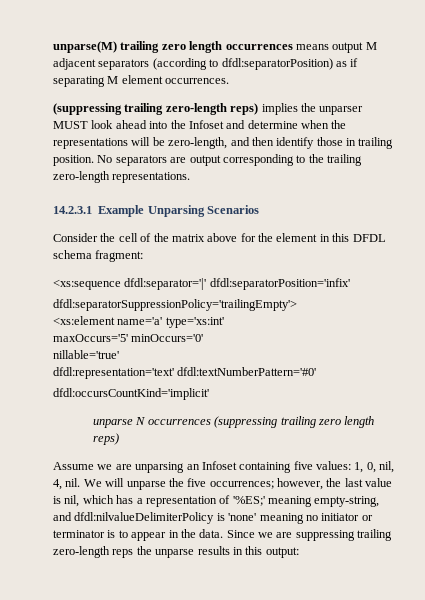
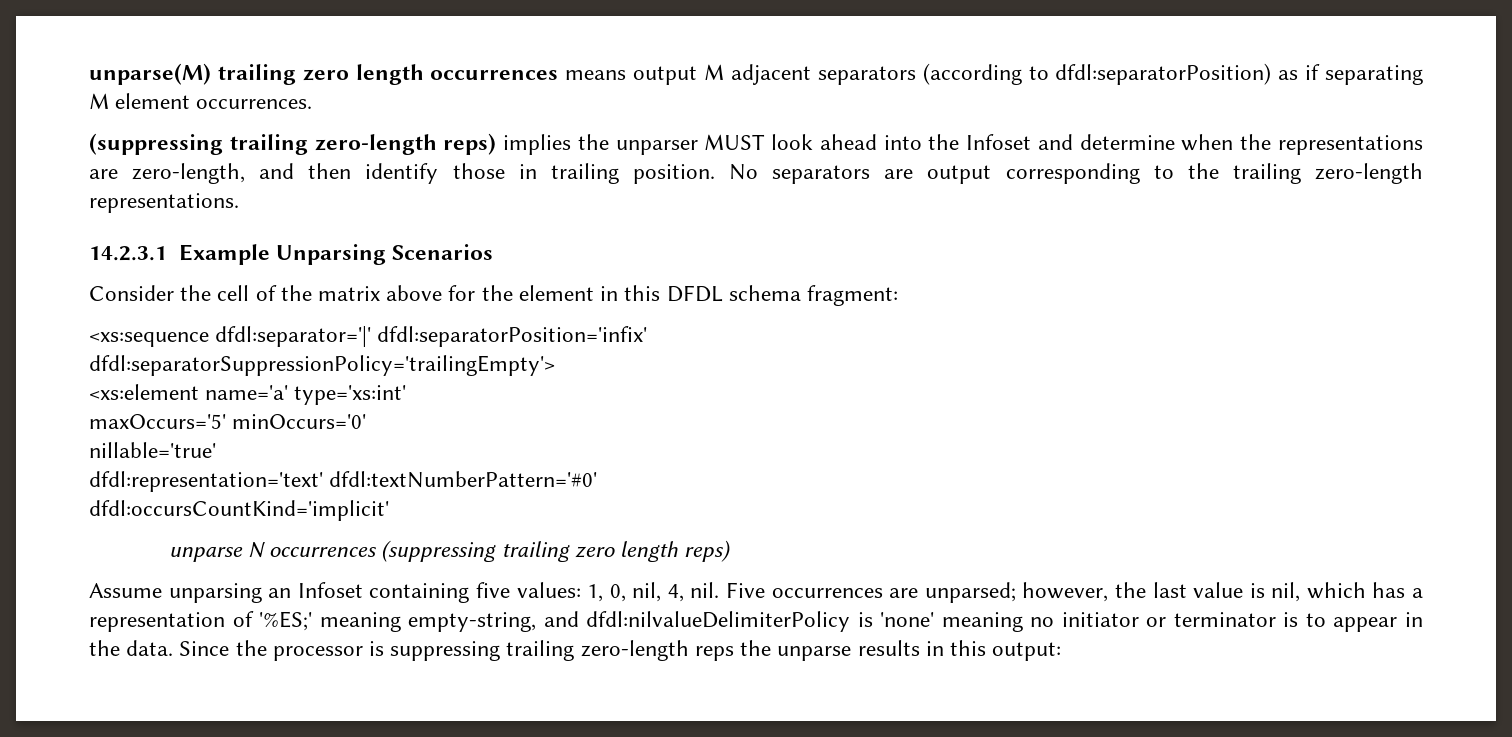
- (suppressing trailing zero-length reps) implies the unparser MUST look ahead into the Infoset and determine when the representations will be zero-length, and then identify those in trailing position.
+ (suppressing trailing zero-length reps) implies the unparser MUST look ahead into the Infoset and determine when the representations are zero-length, and then identify those in trailing position.
- Assume we are unparsing an Infoset containing five values: 1, 0, nil, 4, nil.
+ Assume unparsing an Infoset containing five values: 1, 0, nil, 4, nil.
- We will unparse the five occurrences; however, the last value is nil, which has a representation of '%ES;' meaning empty-string, and dfdl:nilvalueDelimiterPolicy is 'none' meaning no initiator or terminator is to appear in the data.
+ Five occurrences are unparsed; however, the last value is nil, which has a representation of '%ES;' meaning empty-string, and dfdl:nilvalueDelimiterPolicy is 'none' meaning no initiator or terminator is to appear in the data.
- Since we are suppressing trailing zero-length reps the unparse results in this output:
+ Since the processor is suppressing trailing zero-length reps the unparse results in this output:

